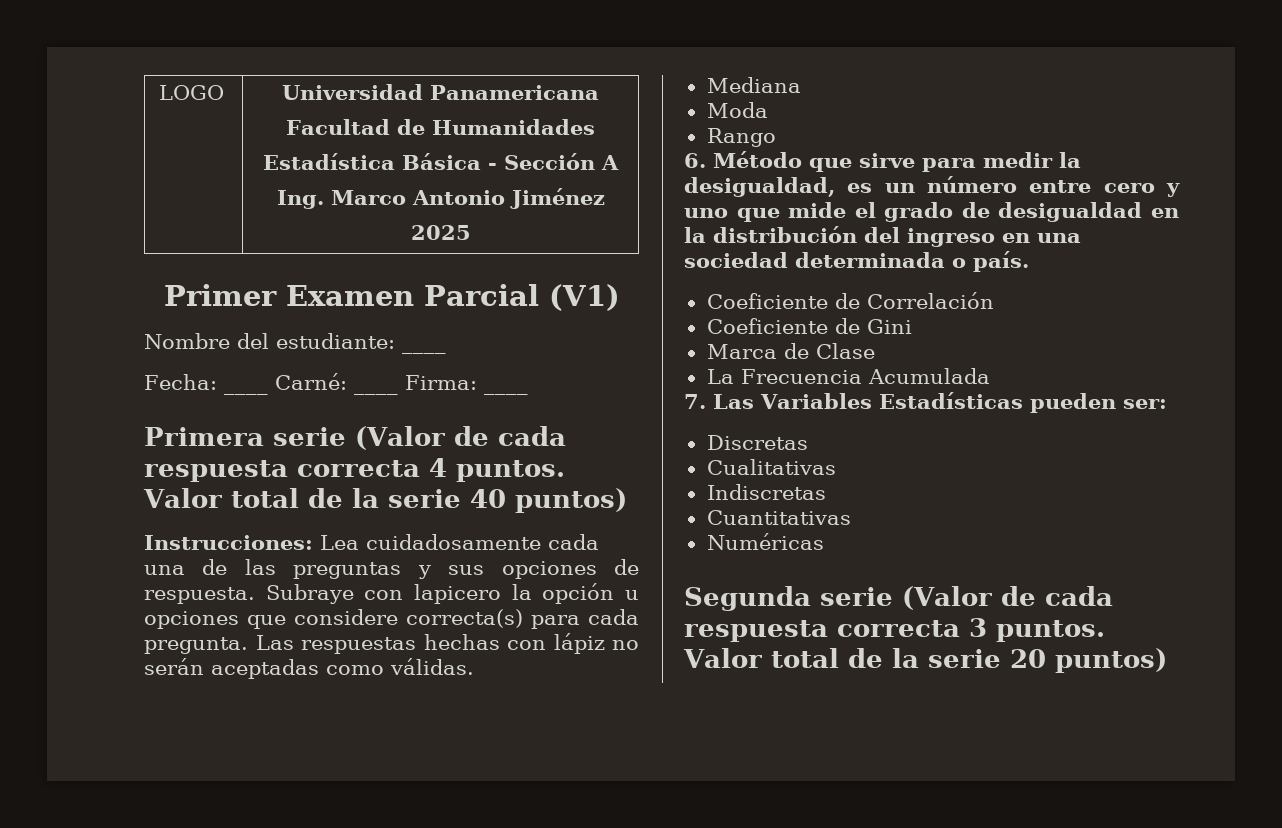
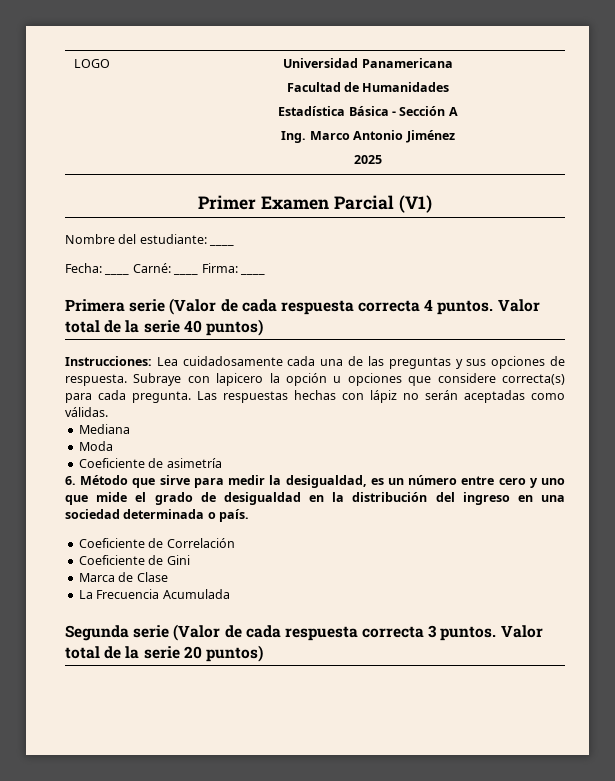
- Rango
+ Coeficiente de asimetría
- 7. Las Variables Estadísticas pueden ser:
- Discretas
- Cualitativas
- Indiscretas
- Cuantitativas
- Numéricas

